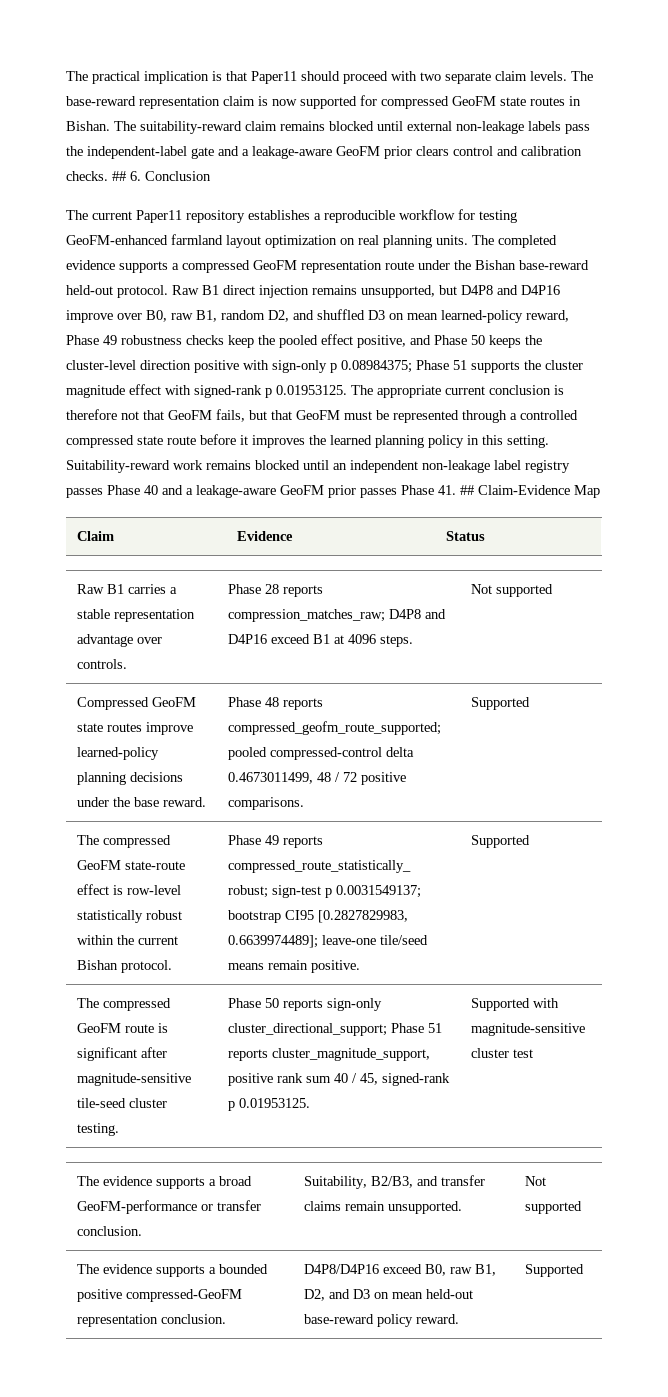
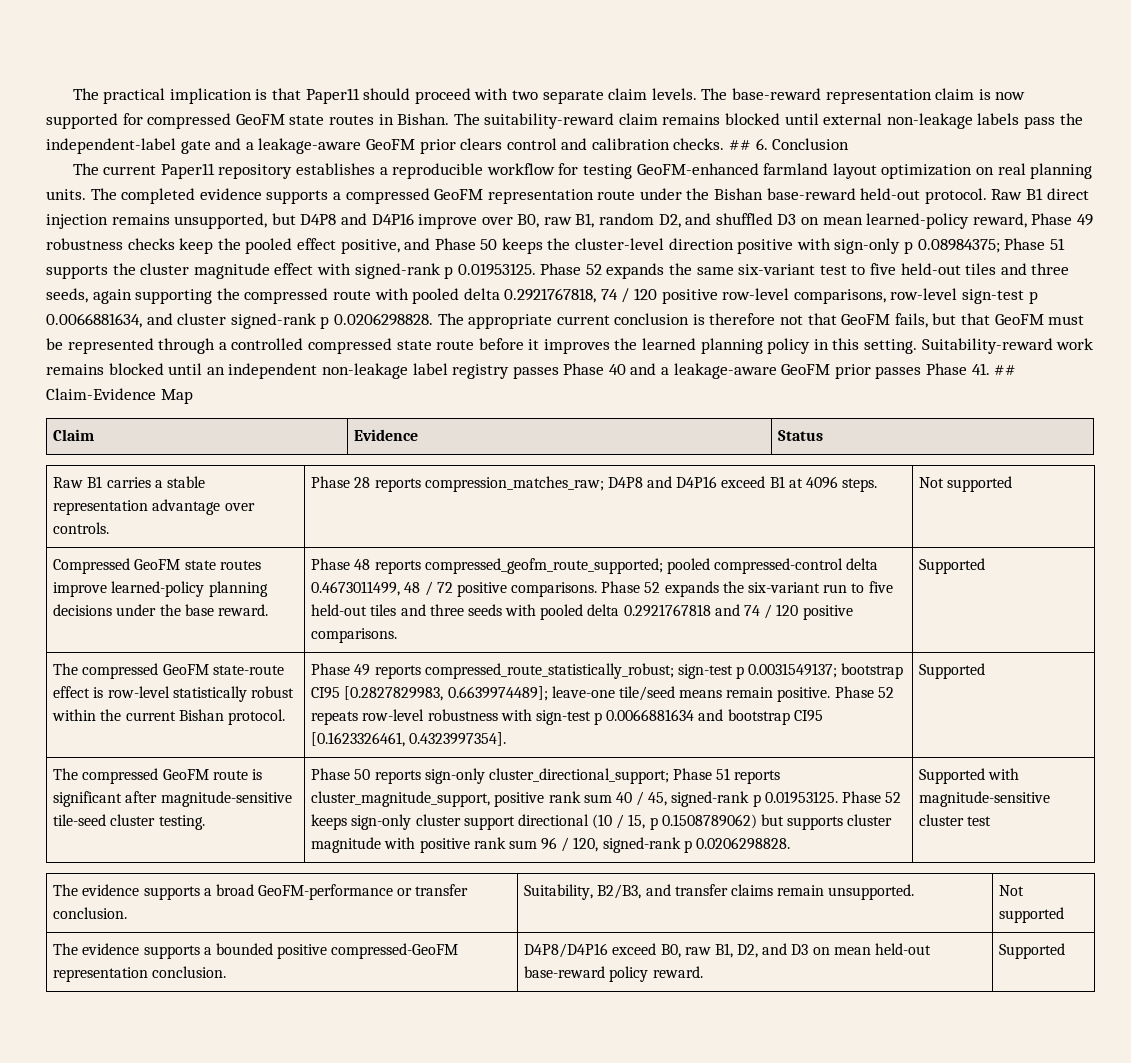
- Phase 51 supports the cluster magnitude effect with signed-rank p 0.01953125. The appropriate current conclusion is therefore not that GeoFM fails, but that GeoFM must be represented through a controlled compressed state route before it improves the learned planning policy in this setting.
+ Phase 51 supports the cluster magnitude effect with signed-rank p 0.01953125. Phase 52 expands the same six-variant test to five held-out tiles and three seeds, again supporting the compressed route with pooled delta 0.2921767818, 74 / 120 positive row-level comparisons, row-level sign-test p 0.0066881634, and cluster signed-rank p 0.0206298828. The appropriate current conclusion is therefore not that GeoFM fails, but that GeoFM must be represented through a controlled compressed state route before it improves the learned planning policy in this setting.
+ Phase 52 expands the six-variant run to five held-out tiles and three seeds with pooled delta 0.2921767818 and 74 / 120 positive comparisons.
+ Phase 52 repeats row-level robustness with sign-test p 0.0066881634 and bootstrap CI95 [0.1623326461, 0.4323997354].
- Phase 50 reports sign-only cluster_directional_support; Phase 51 reports cluster_magnitude_support, positive rank sum 40 / 45, signed-rank p 0.01953125.
+ Phase 50 reports sign-only cluster_directional_support; Phase 51 reports cluster_magnitude_support, positive rank sum 40 / 45, signed-rank p 0.01953125. Phase 52 keeps sign-only cluster support directional (10 / 15, p 0.1508789062) but supports cluster magnitude with positive rank sum 96 / 120, signed-rank p 0.0206298828.

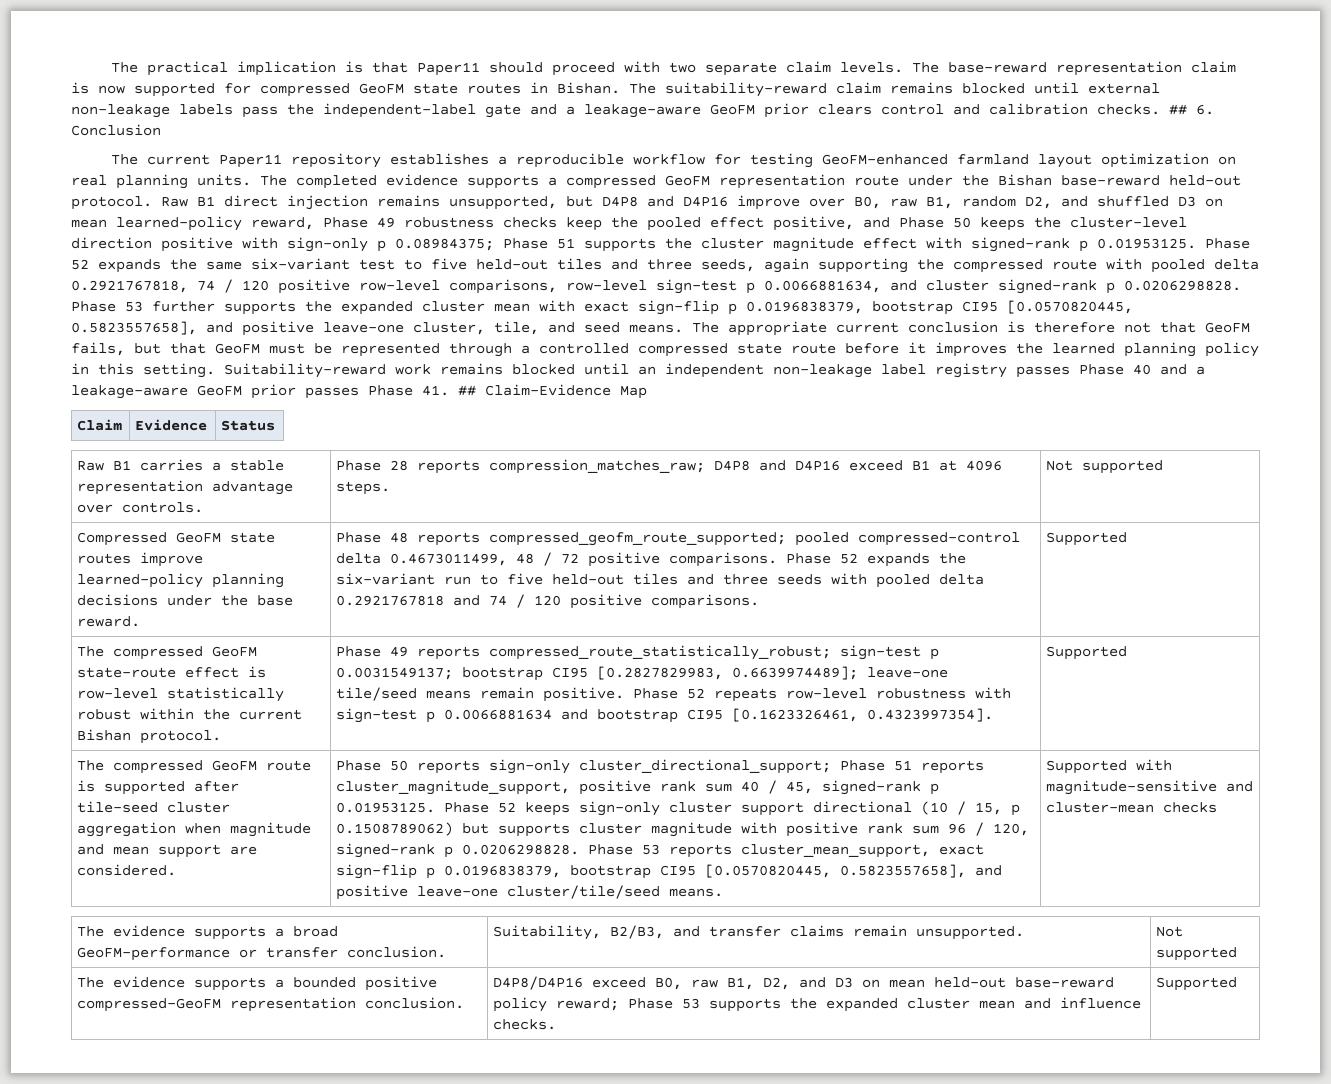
- Phase 51 supports the cluster magnitude effect with signed-rank p 0.01953125. Phase 52 expands the same six-variant test to five held-out tiles and three seeds, again supporting the compressed route with pooled delta 0.2921767818, 74 / 120 positive row-level comparisons, row-level sign-test p 0.0066881634, and cluster signed-rank p 0.0206298828. The appropriate current conclusion is therefore not that GeoFM fails, but that GeoFM must be represented through a controlled compressed state route before it improves the learned planning policy in this setting.
+ Phase 51 supports the cluster magnitude effect with signed-rank p 0.01953125. Phase 52 expands the same six-variant test to five held-out tiles and three seeds, again supporting the compressed route with pooled delta 0.2921767818, 74 / 120 positive row-level comparisons, row-level sign-test p 0.0066881634, and cluster signed-rank p 0.0206298828. Phase 53 further supports the expanded cluster mean with exact sign-flip p 0.0196838379, bootstrap CI95 [0.0570820445, 0.5823557658], and positive leave-one cluster, tile, and seed means. The appropriate current conclusion is therefore not that GeoFM fails, but that GeoFM must be represented through a controlled compressed state route before it improves the learned planning policy in this setting.
- The compressed GeoFM route is significant after magnitude-sensitive tile-seed cluster testing.
+ The compressed GeoFM route is supported after tile-seed cluster aggregation when magnitude and mean support are considered.
- Phase 50 reports sign-only cluster_directional_support; Phase 51 reports cluster_magnitude_support, positive rank sum 40 / 45, signed-rank p 0.01953125. Phase 52 keeps sign-only cluster support directional (10 / 15, p 0.1508789062) but supports cluster magnitude with positive rank sum 96 / 120, signed-rank p 0.0206298828.
+ Phase 50 reports sign-only cluster_directional_support; Phase 51 reports cluster_magnitude_support, positive rank sum 40 / 45, signed-rank p 0.01953125. Phase 52 keeps sign-only cluster support directional (10 / 15, p 0.1508789062) but supports cluster magnitude with positive rank sum 96 / 120, signed-rank p 0.0206298828. Phase 53 reports cluster_mean_support, exact sign-flip p 0.0196838379, bootstrap CI95 [0.0570820445, 0.5823557658], and positive leave-one cluster/tile/seed means.
- Supported with magnitude-sensitive cluster test
+ Supported with magnitude-sensitive and cluster-mean checks
- The evidence supports a bounded positive compressed-GeoFM representation conclusion. | D4P8/D4P16 exceed B0, raw B1, D2, and D3 on mean held-out base-reward policy reward. | Supported
+ The evidence supports a bounded positive compressed-GeoFM representation conclusion. | D4P8/D4P16 exceed B0, raw B1, D2, and D3 on mean held-out base-reward policy reward; Phase 53 supports the expanded cluster mean and influence checks. | Supported

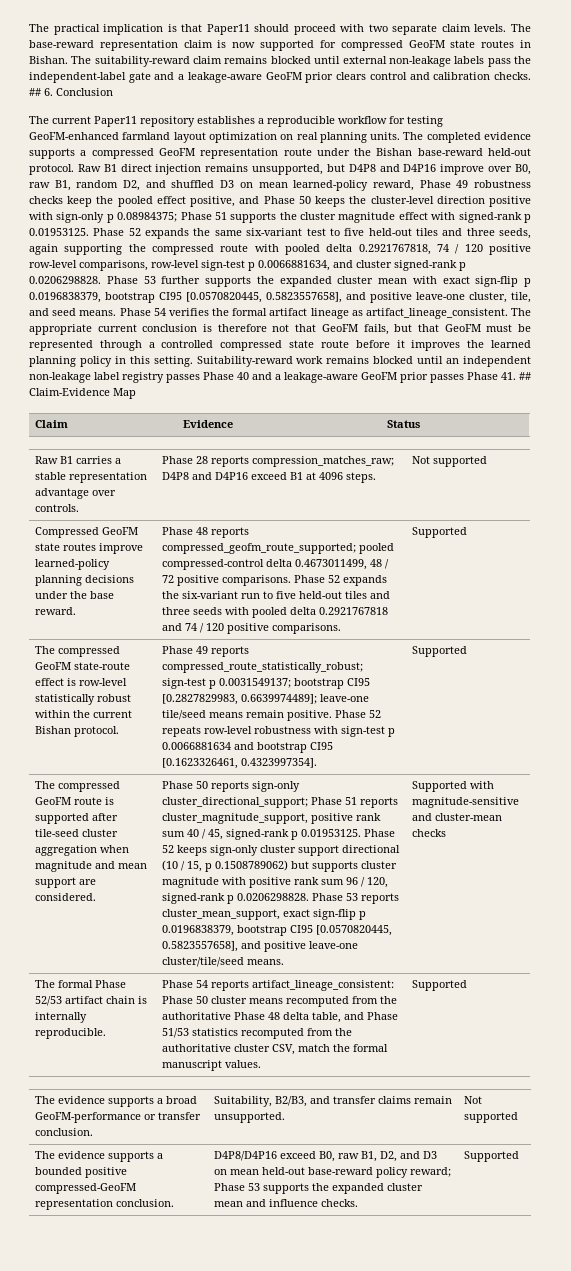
+ Phase 54 verifies the formal artifact lineage as artifact_lineage_consistent.
+ The formal Phase 52/53 artifact chain is internally reproducible. | Phase 54 reports artifact_lineage_consistent: Phase 50 cluster means recomputed from the authoritative Phase 48 delta table, and Phase 51/53 statistics recomputed from the authoritative cluster CSV, match the formal manuscript values. | Supported

